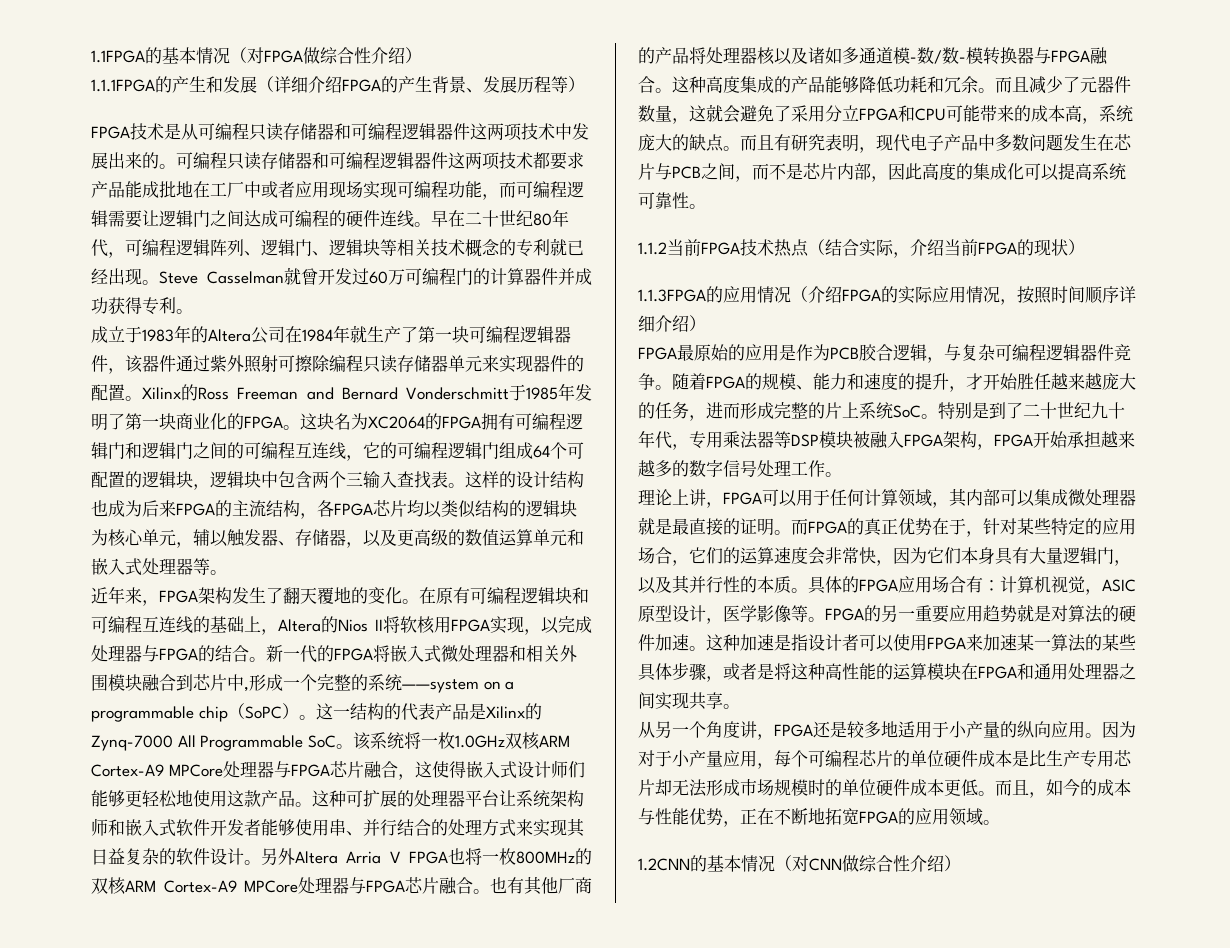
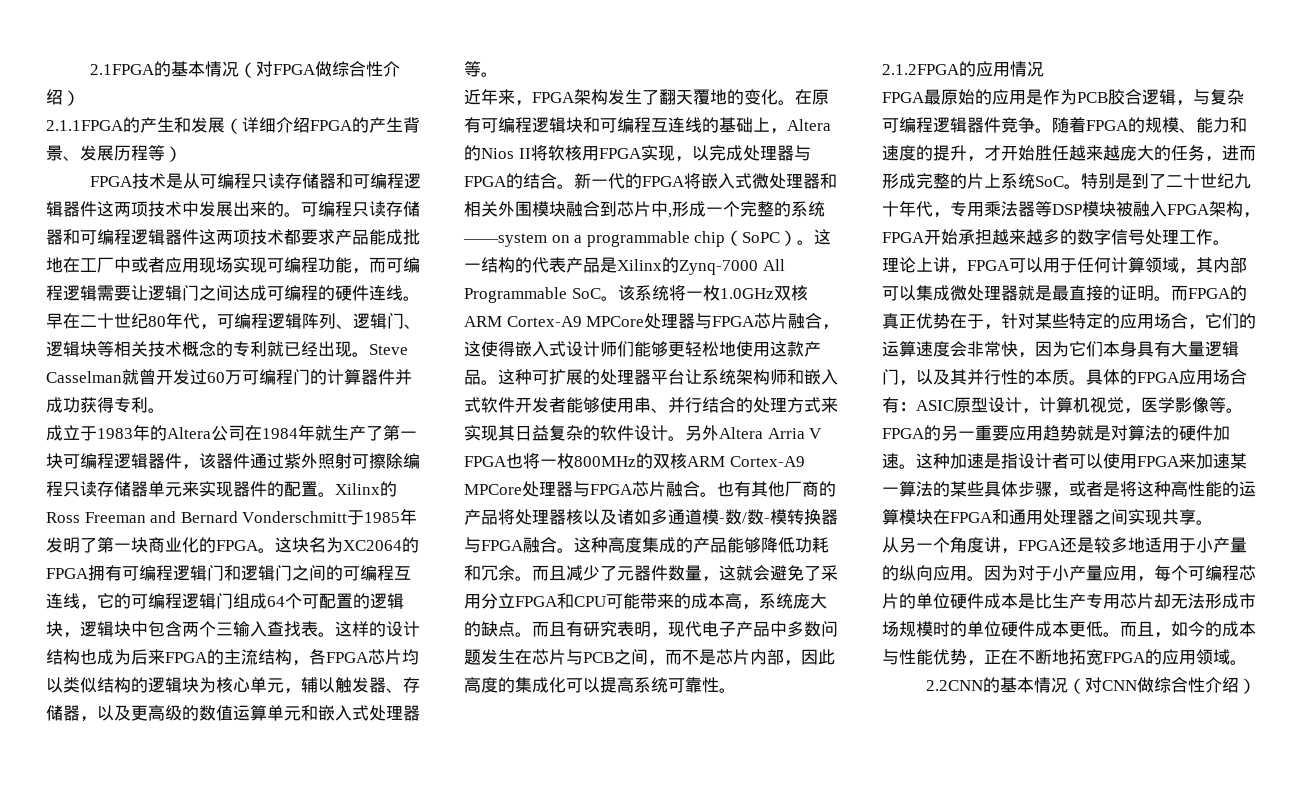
- 1.1FPGA的基本情况（对FPGA做综合性介绍）
+ 2.1FPGA的基本情况（对FPGA做综合性介绍）
- 1.1.1FPGA的产生和发展（详细介绍FPGA的产生背景、发展历程等）
+ 2.1.1FPGA的产生和发展（详细介绍FPGA的产生背景、发展历程等）
- 1.1.2当前FPGA技术热点（结合实际，介绍当前FPGA的现状）
- 1.1.3FPGA的应用情况（介绍FPGA的实际应用情况，按照时间顺序详细介绍）
+ 2.1.2FPGA的应用情况
- 具体的FPGA应用场合有：计算机视觉，ASIC原型设计，医学影像等。
+ 具体的FPGA应用场合有：ASIC原型设计，计算机视觉，医学影像等。
- 1.2CNN的基本情况（对CNN做综合性介绍）
+ 2.2CNN的基本情况（对CNN做综合性介绍）

